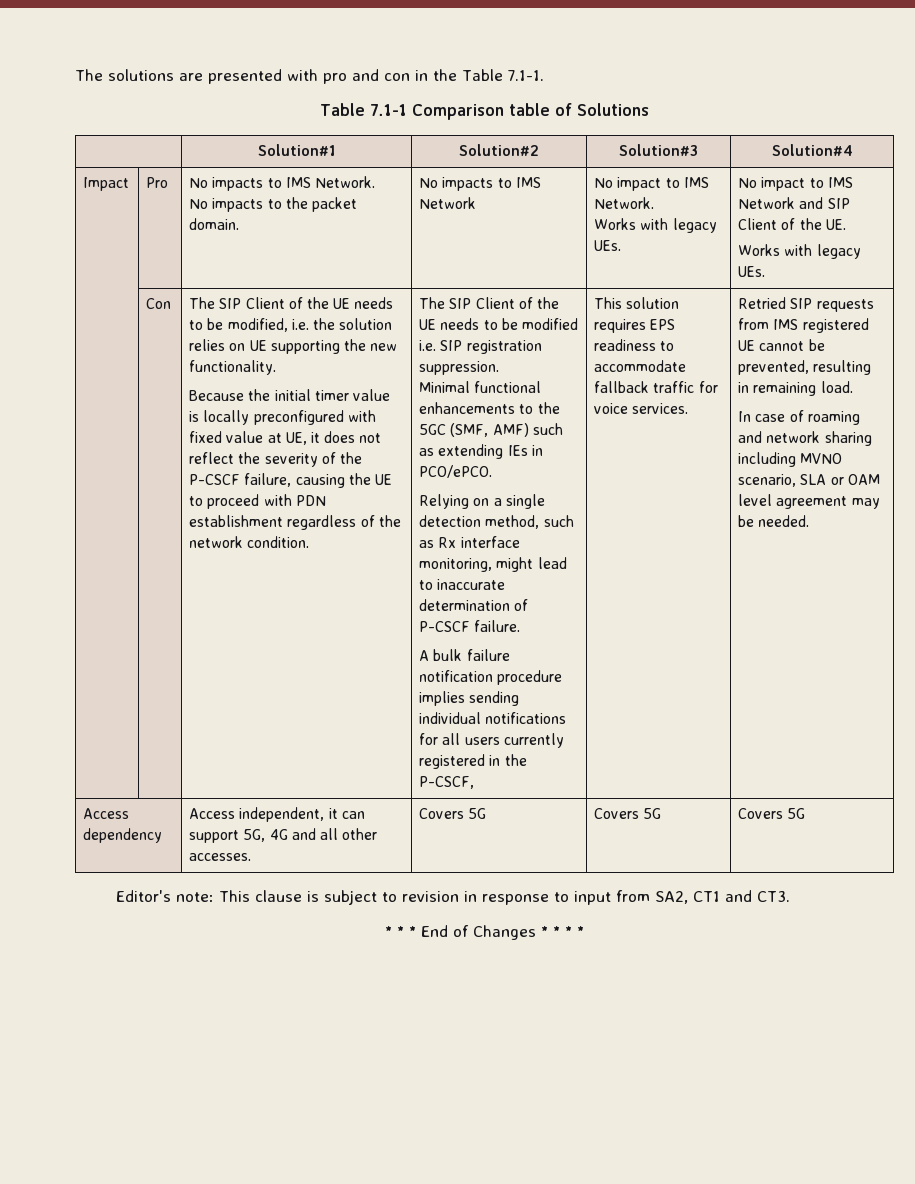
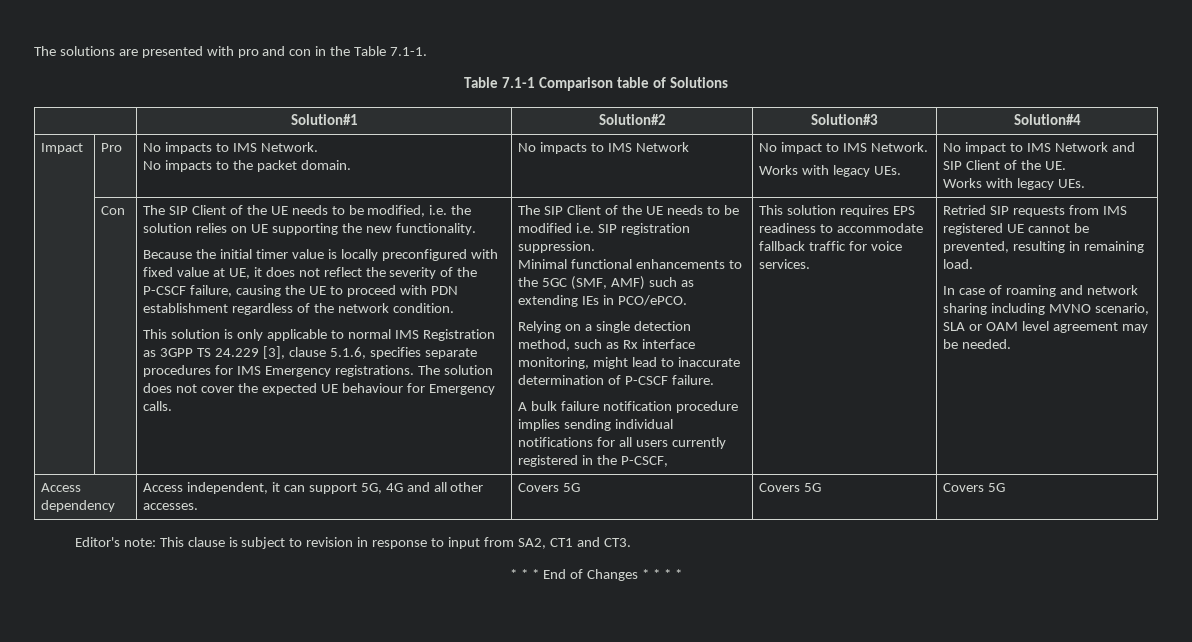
+ This solution is only applicable to normal IMS Registration as 3GPP TS 24.229 [3], clause 5.1.6, specifies separate procedures for IMS Emergency registrations. The solution does not cover the expected UE behaviour for Emergency calls.

